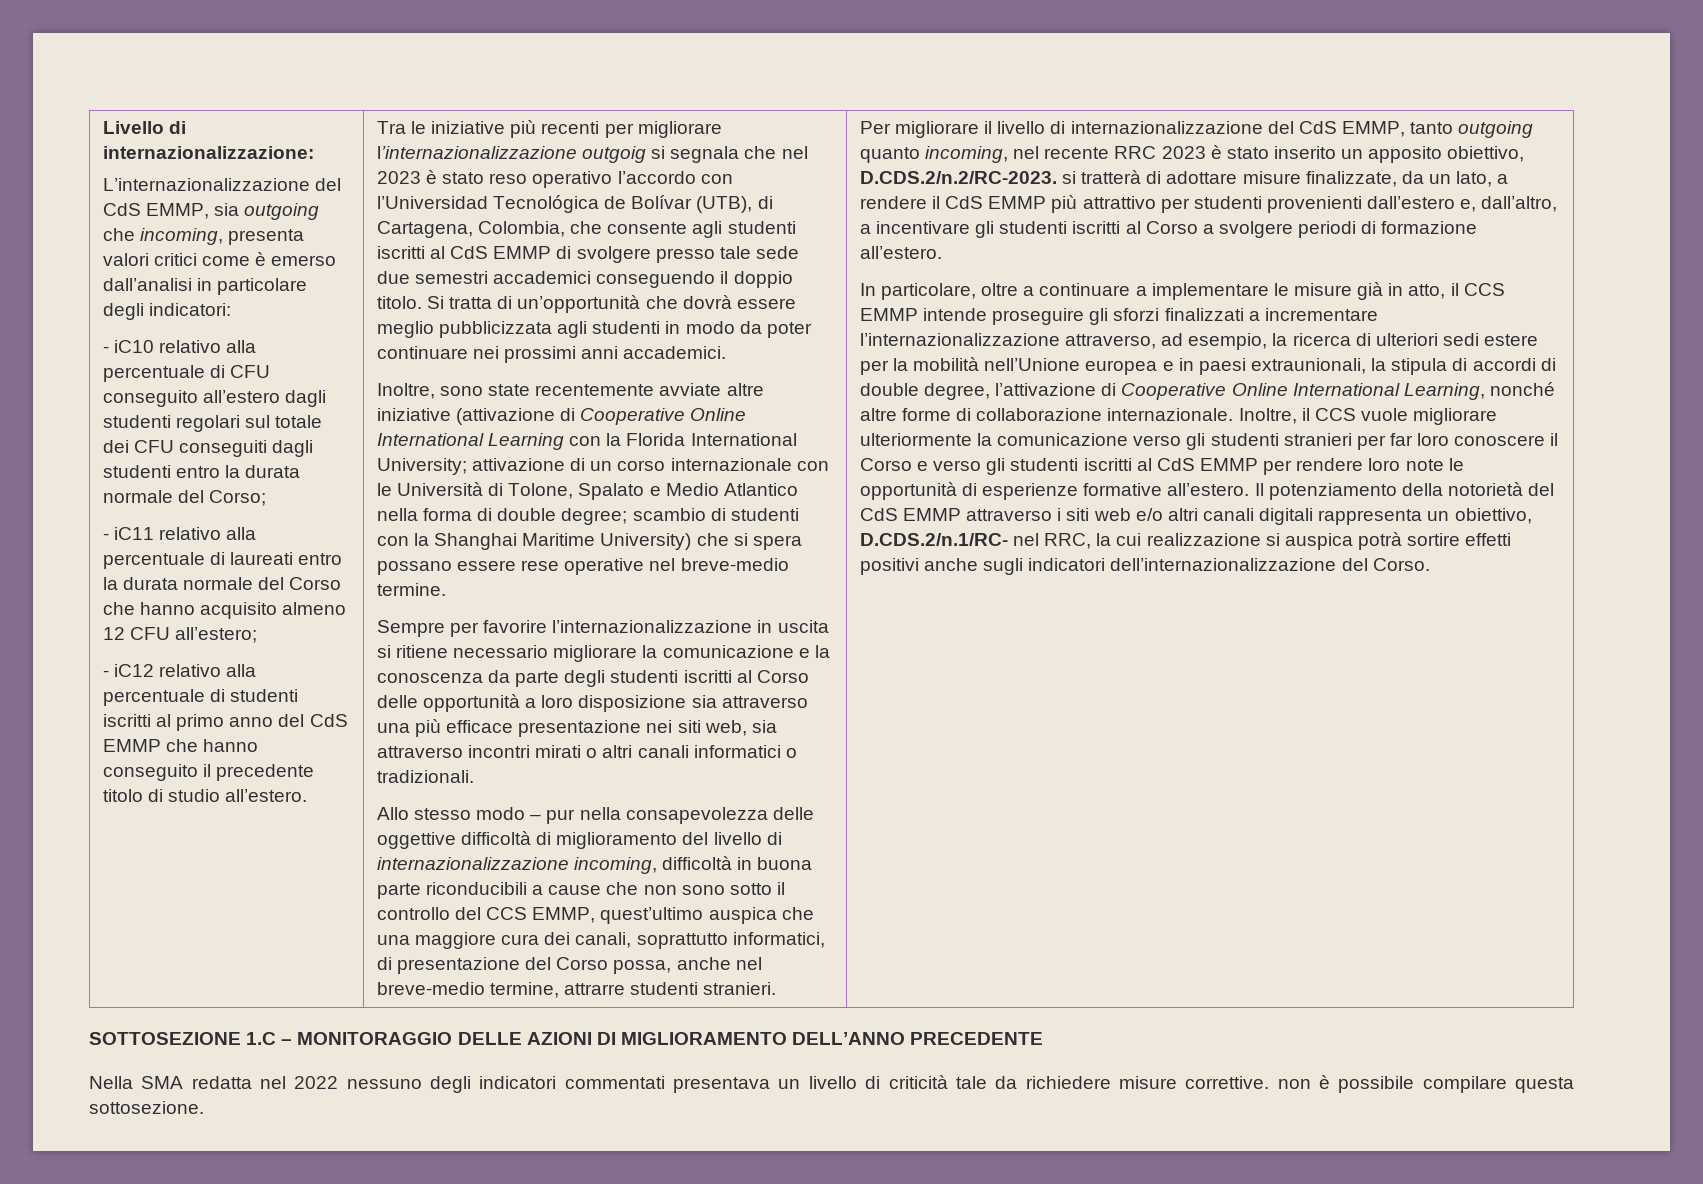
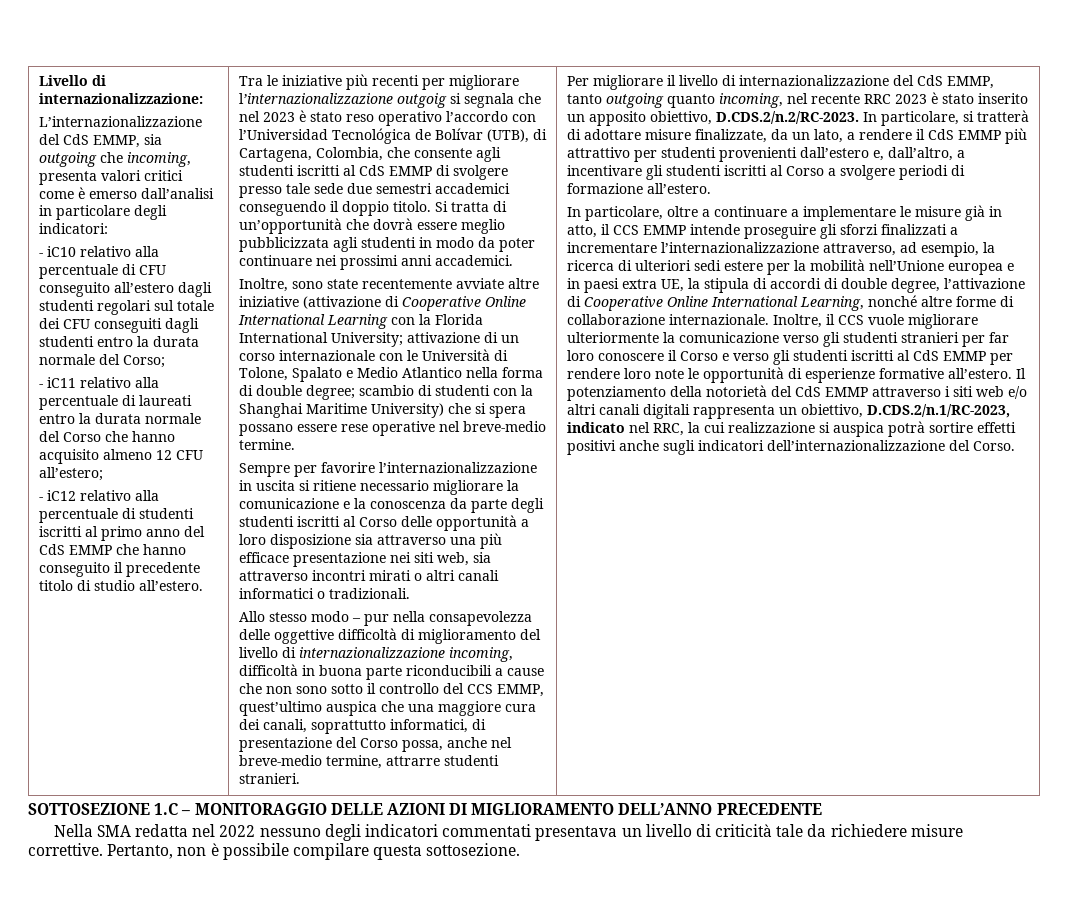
- Per migliorare il livello di internazionalizzazione del CdS EMMP, tanto outgoing quanto incoming, nel recente RRC 2023 è stato inserito un apposito obiettivo, D.CDS.2/n.2/RC-2023. si tratterà di adottare misure finalizzate, da un lato, a rendere il CdS EMMP più attrattivo per studenti provenienti dall’estero e, dall’altro, a incentivare gli studenti iscritti al Corso a svolgere periodi di formazione all’estero.
+ Per migliorare il livello di internazionalizzazione del CdS EMMP, tanto outgoing quanto incoming, nel recente RRC 2023 è stato inserito un apposito obiettivo, D.CDS.2/n.2/RC-2023. In particolare, si tratterà di adottare misure finalizzate, da un lato, a rendere il CdS EMMP più attrattivo per studenti provenienti dall’estero e, dall’altro, a incentivare gli studenti iscritti al Corso a svolgere periodi di formazione all’estero.
- In particolare, oltre a continuare a implementare le misure già in atto, il CCS EMMP intende proseguire gli sforzi finalizzati a incrementare l’internazionalizzazione attraverso, ad esempio, la ricerca di ulteriori sedi estere per la mobilità nell’Unione europea e in paesi extraunionali, la stipula di accordi di double degree, l’attivazione di Cooperative Online International Learning, nonché altre forme di collaborazione internazionale.
+ In particolare, oltre a continuare a implementare le misure già in atto, il CCS EMMP intende proseguire gli sforzi finalizzati a incrementare l’internazionalizzazione attraverso, ad esempio, la ricerca di ulteriori sedi estere per la mobilità nell’Unione europea e in paesi extra UE, la stipula di accordi di double degree, l’attivazione di Cooperative Online International Learning, nonché altre forme di collaborazione internazionale.
- Il potenziamento della notorietà del CdS EMMP attraverso i siti web e/o altri canali digitali rappresenta un obiettivo, D.CDS.2/n.1/RC- nel RRC, la cui realizzazione si auspica potrà sortire effetti positivi anche sugli indicatori dell’internazionalizzazione del Corso.
+ Il potenziamento della notorietà del CdS EMMP attraverso i siti web e/o altri canali digitali rappresenta un obiettivo, D.CDS.2/n.1/RC-2023, indicato nel RRC, la cui realizzazione si auspica potrà sortire effetti positivi anche sugli indicatori dell’internazionalizzazione del Corso.
- Nella SMA redatta nel 2022 nessuno degli indicatori commentati presentava un livello di criticità tale da richiedere misure correttive. non è possibile compilare questa sottosezione.
+ Nella SMA redatta nel 2022 nessuno degli indicatori commentati presentava un livello di criticità tale da richiedere misure correttive. Pertanto, non è possibile compilare questa sottosezione.

